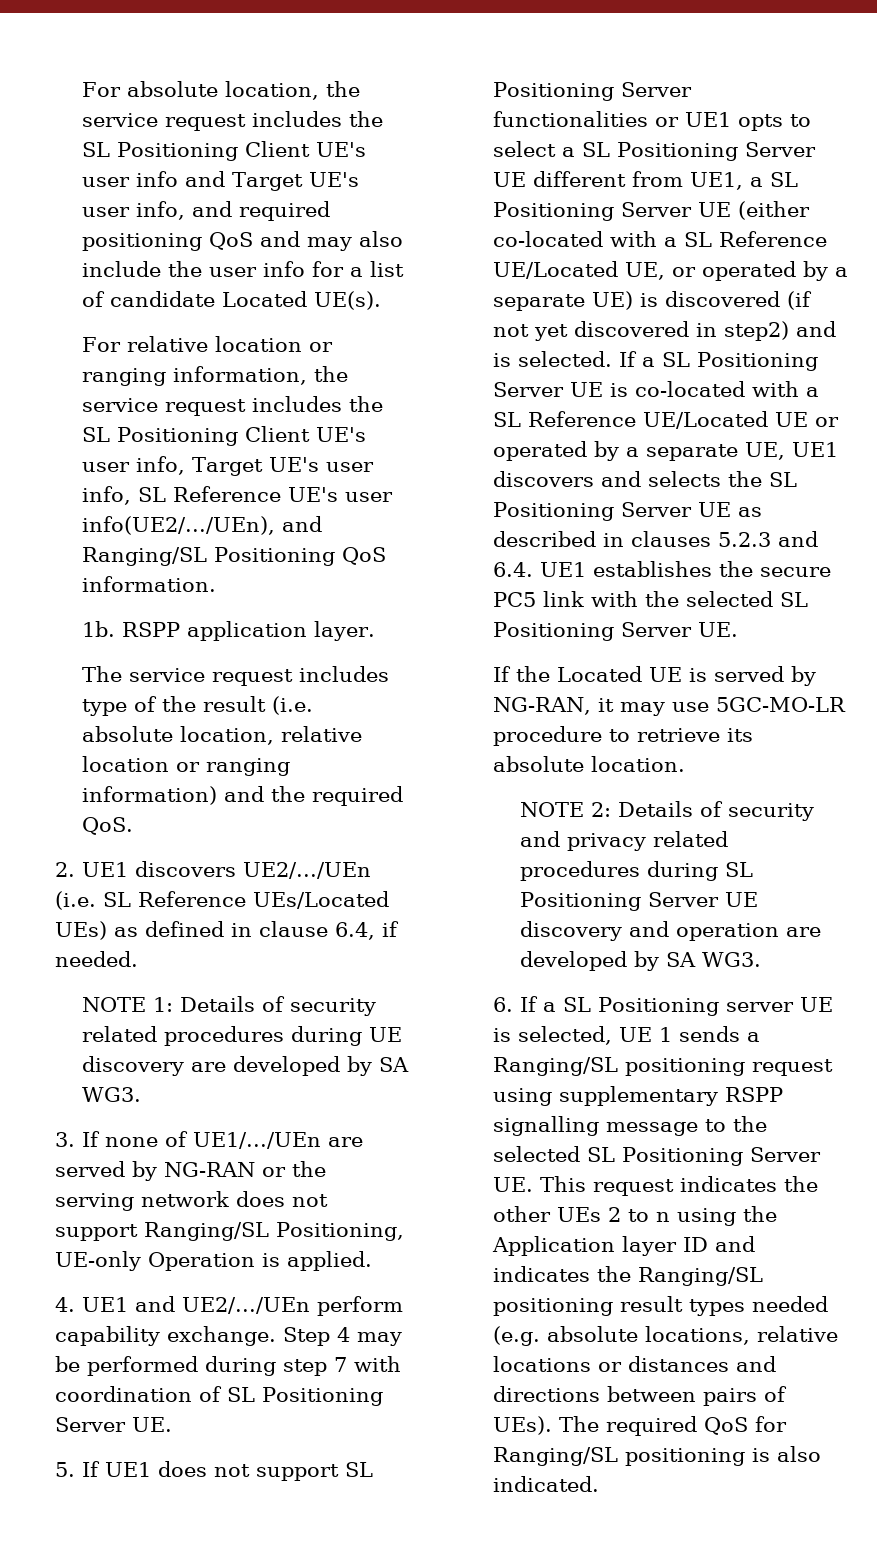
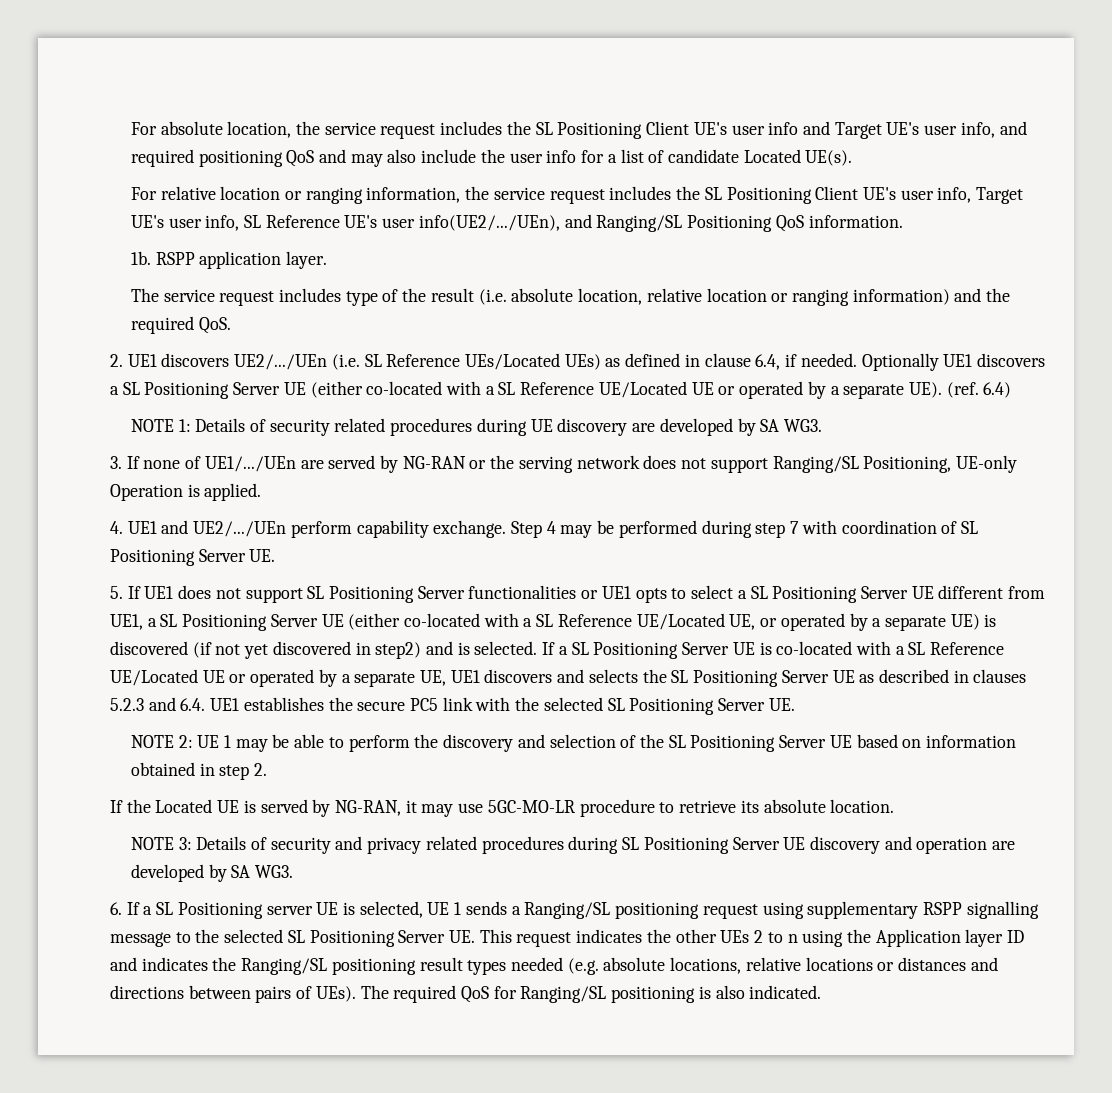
+ Optionally UE1 discovers a SL Positioning Server UE (either co-located with a SL Reference UE/Located UE or operated by a separate UE). (ref. 6.4)
+ NOTE 2: UE 1 may be able to perform the discovery and selection of the SL Positioning Server UE based on information obtained in step 2.
- NOTE 2: Details of security and privacy related procedures during SL Positioning Server UE discovery and operation are developed by SA WG3.
+ NOTE 3: Details of security and privacy related procedures during SL Positioning Server UE discovery and operation are developed by SA WG3.

